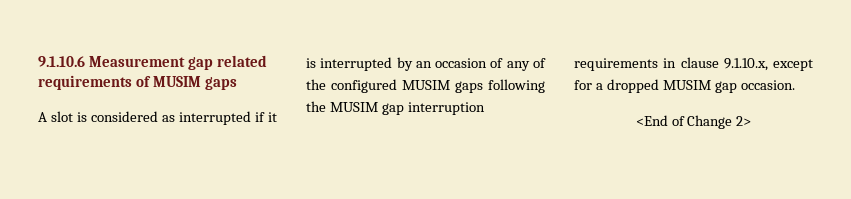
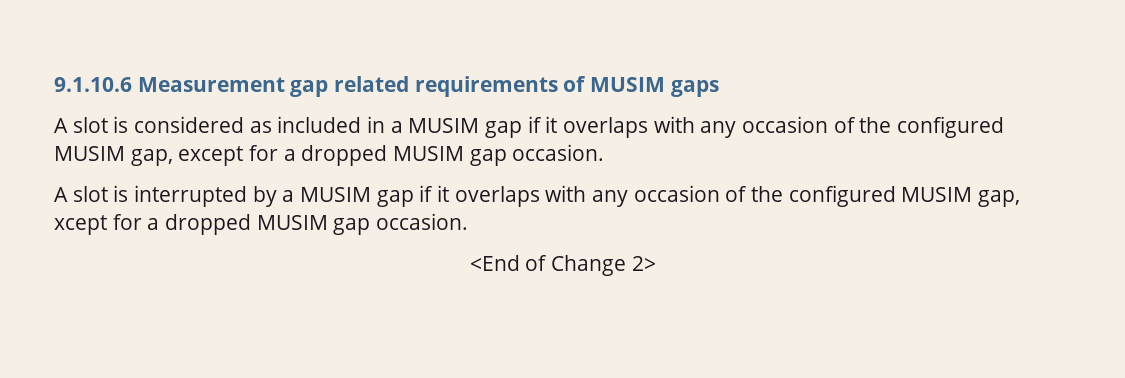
- A slot is considered as interrupted if it is interrupted by an occasion of any of the configured MUSIM gaps following the MUSIM gap interruption requirements in clause 9.1.10.x, except for a dropped MUSIM gap occasion.
+ A slot is considered as included in a MUSIM gap if it overlaps with any occasion of the configured MUSIM gap, except for a dropped MUSIM gap occasion.
+ A slot is interrupted by a MUSIM gap if it overlaps with any occasion of the configured MUSIM gap, xcept for a dropped MUSIM gap occasion.

